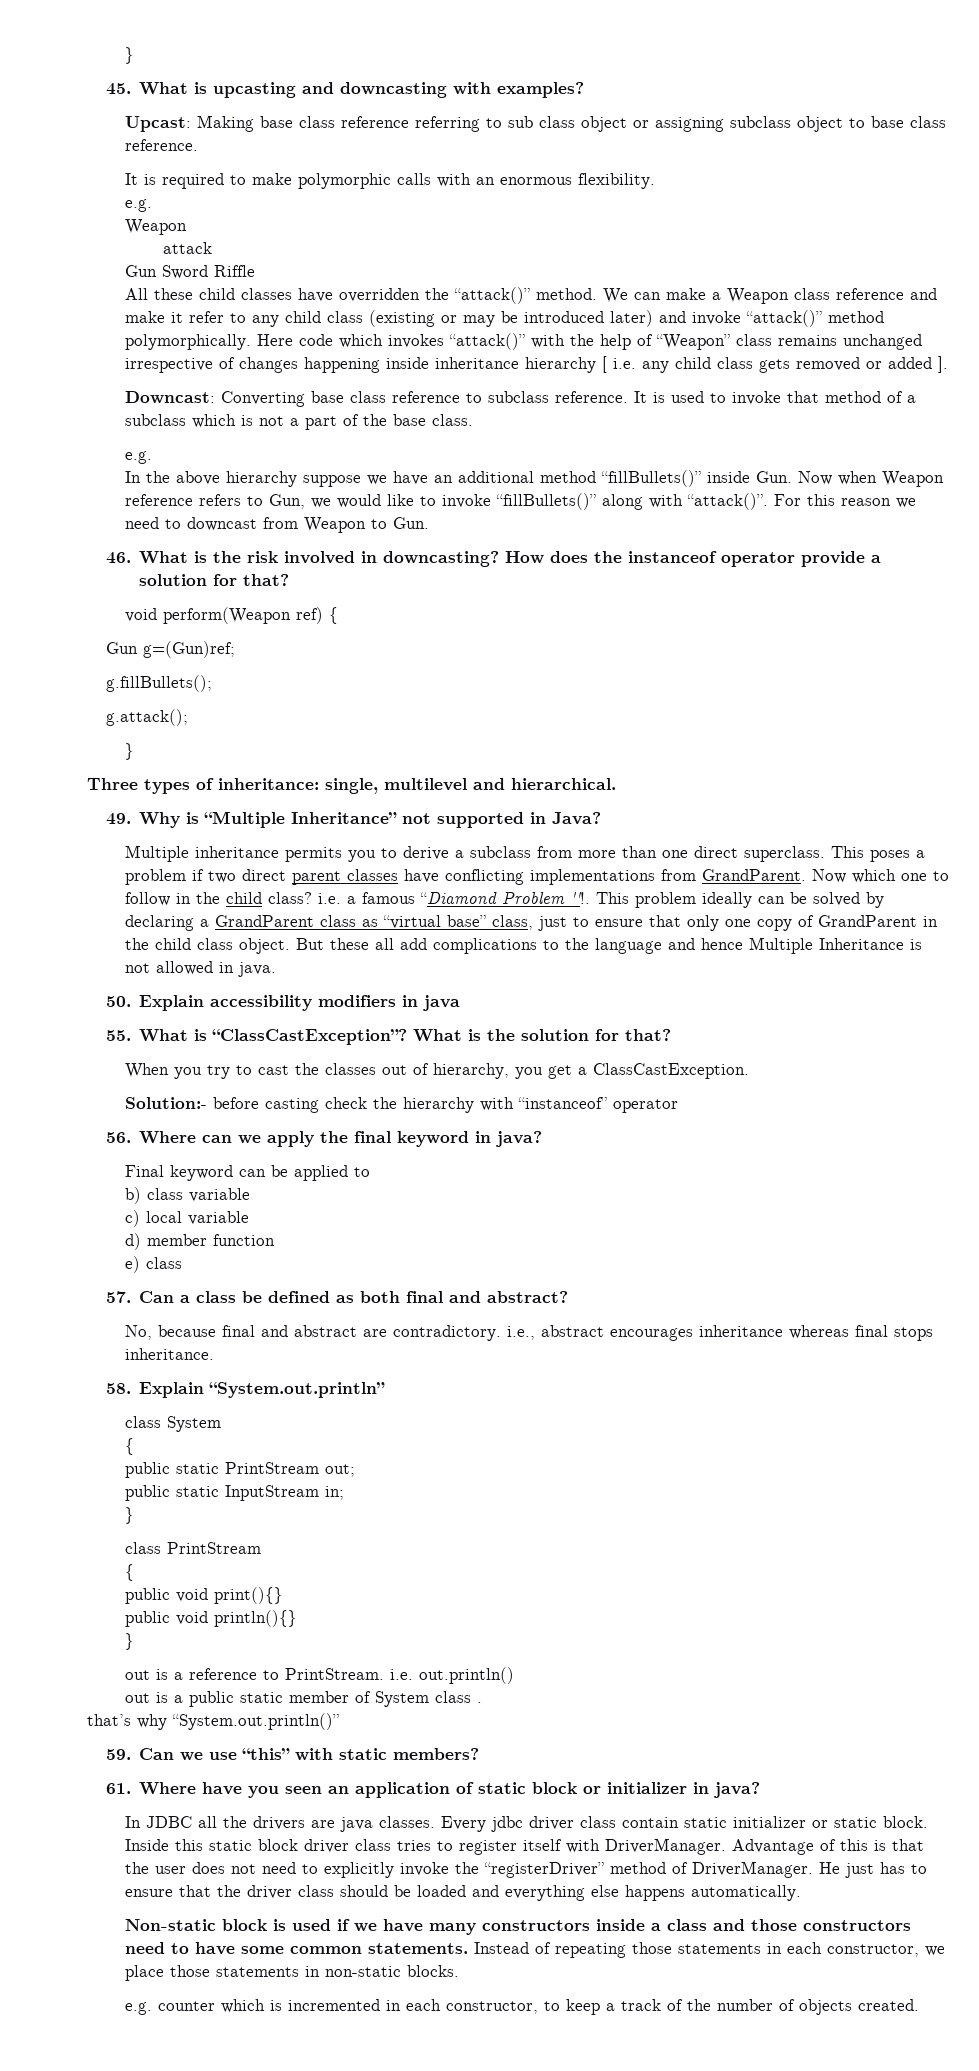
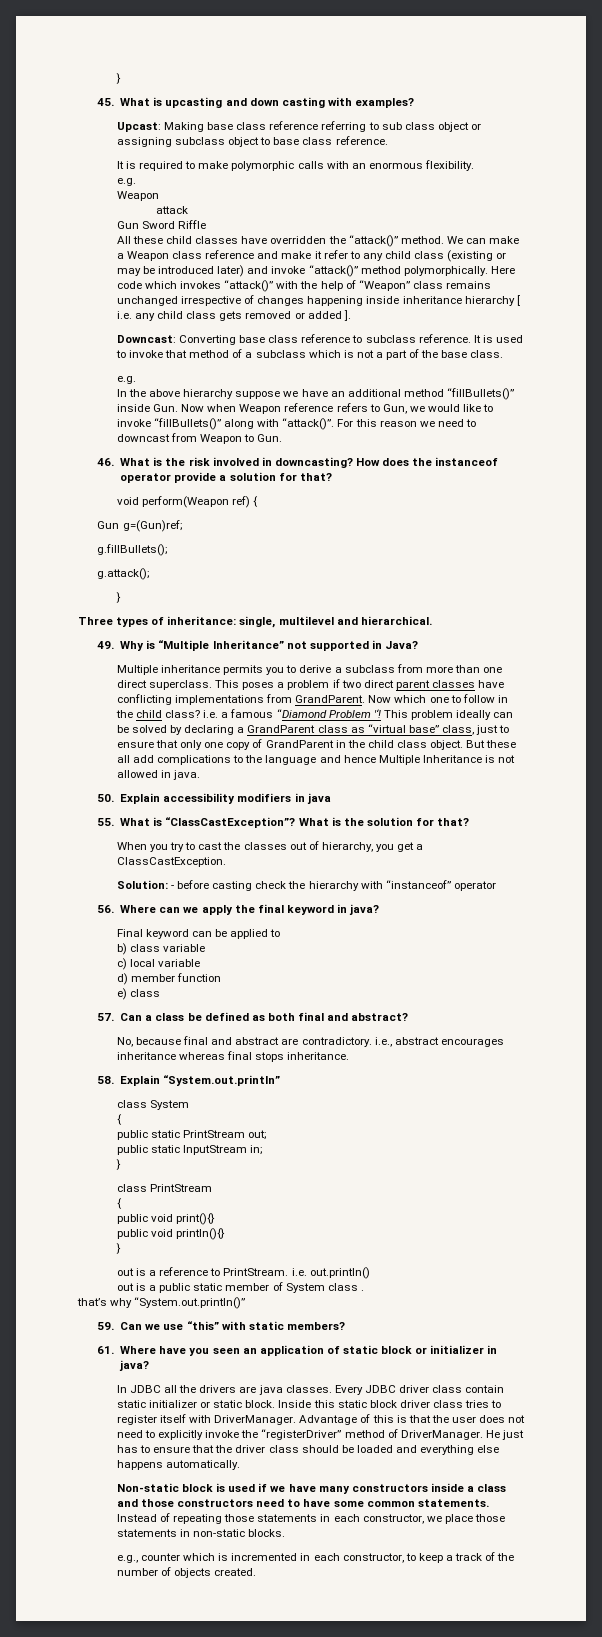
- 45. What is upcasting and downcasting with examples?
+ 45. What is upcasting and down casting with examples?
- Now which one to follow in the child class? i.e. a famous “Diamond Problem ''!.
+ Now which one to follow in the child class? i.e. a famous “Diamond Problem '‘!
- Solution:- before casting check the hierarchy with “instanceof” operator
+ Solution: - before casting check the hierarchy with “instanceof” operator
- Every jdbc driver class contain static initializer or static block.
+ Every JDBC driver class contain static initializer or static block.
- e.g. counter which is incremented in each constructor, to keep a track of the number of objects created.
+ e.g., counter which is incremented in each constructor, to keep a track of the number of objects created.

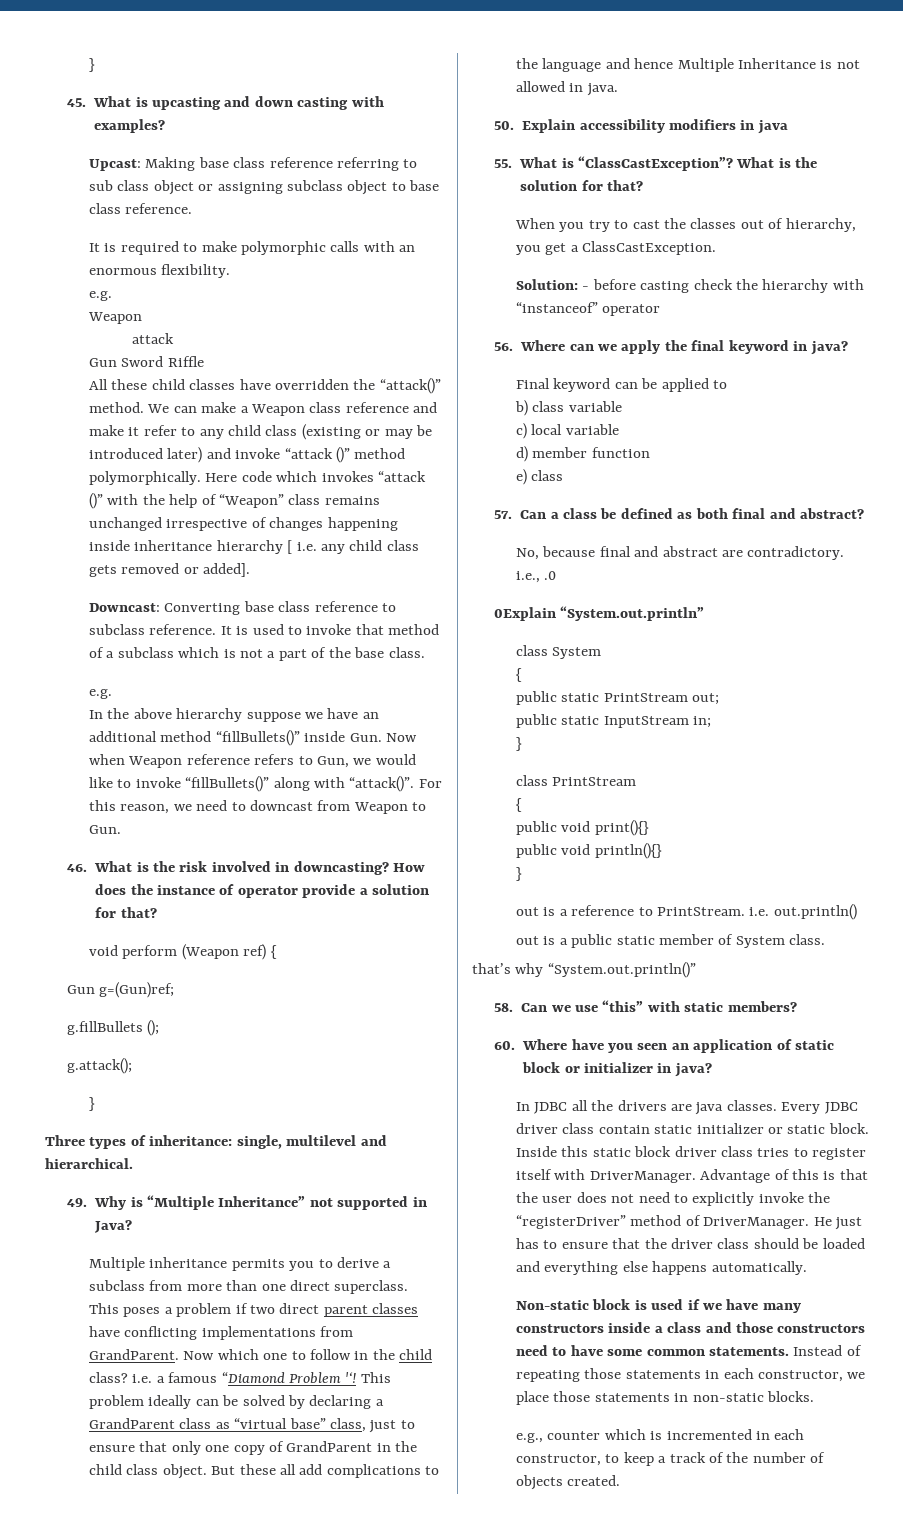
- We can make a Weapon class reference and make it refer to any child class (existing or may be introduced later) and invoke “attack()” method polymorphically.
+ We can make a Weapon class reference and make it refer to any child class (existing or may be introduced later) and invoke “attack ()” method polymorphically.
- Here code which invokes “attack()” with the help of “Weapon” class remains unchanged irrespective of changes happening inside inheritance hierarchy [ i.e. any child class gets removed or added ].
+ Here code which invokes “attack ()” with the help of “Weapon” class remains unchanged irrespective of changes happening inside inheritance hierarchy [ i.e. any child class gets removed or added].
- For this reason we need to downcast from Weapon to Gun.
+ For this reason, we need to downcast from Weapon to Gun.
- How does the instanceof operator provide a solution for that?
+ How does the instance of operator provide a solution for that?
- void perform(Weapon ref) {
+ void perform (Weapon ref) {
- g.fillBullets();
+ g.fillBullets ();
- No, because final and abstract are contradictory. i.e., abstract encourages inheritance whereas final stops inheritance.
- 58. Explain “System.out.println”
+ No, because final and abstract are contradictory. i.e., .0
+ 0Explain “System.out.println”
- out is a public static member of System class .
+ out is a public static member of System class.
- 59. Can we use “this” with static members?
+ 58. Can we use “this” with static members?
- 61. Where have you seen an application of static block or initializer in java?
+ 60. Where have you seen an application of static block or initializer in java?

